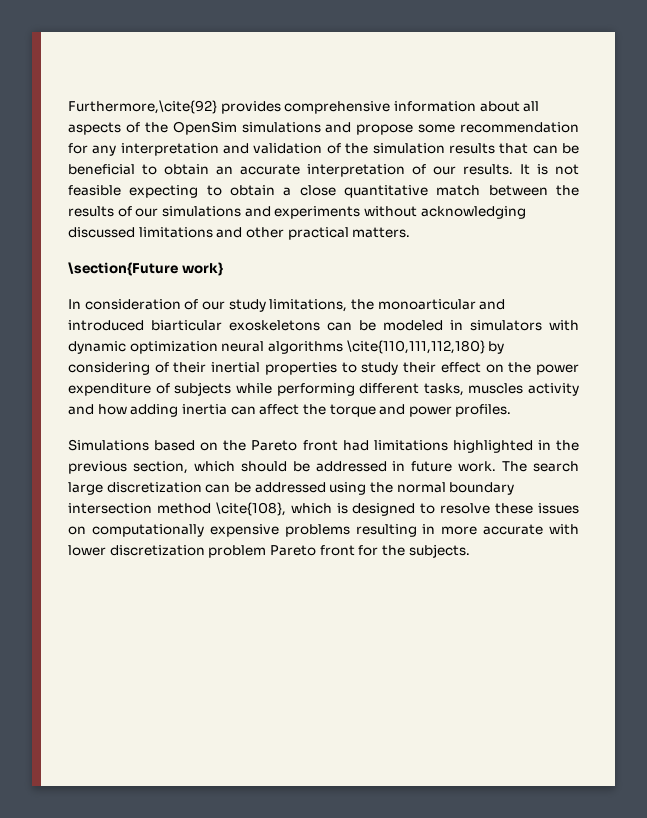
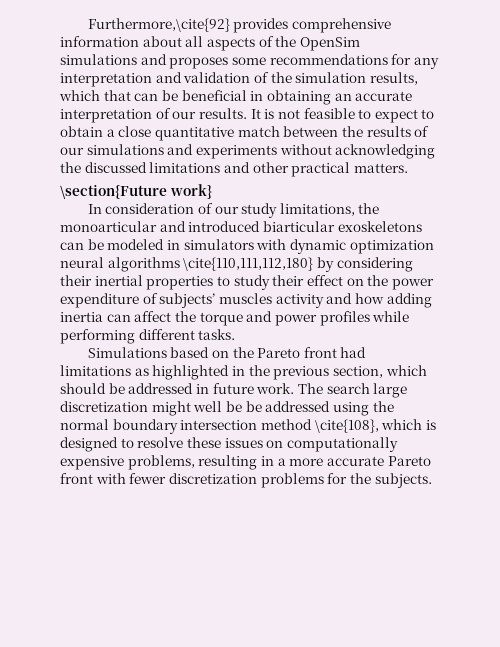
- Furthermore,\cite{92} provides comprehensive information about all aspects of the OpenSim simulations and propose some recommendation for any interpretation and validation of the simulation results that can be beneficial to obtain an accurate interpretation of our results.
+ Furthermore,\cite{92} provides comprehensive information about all aspects of the OpenSim simulations and proposes some recommendations for any interpretation and validation of the simulation results, which that can be beneficial in obtaining an accurate interpretation of our results.
- It is not feasible expecting to obtain a close quantitative match between the results of our simulations and experiments without acknowledging discussed limitations and other practical matters.
+ It is not feasible to expect to obtain a close quantitative match between the results of our simulations and experiments without acknowledging the discussed limitations and other practical matters.
- In consideration of our study limitations, the monoarticular and introduced biarticular exoskeletons can be modeled in simulators with dynamic optimization neural algorithms \cite{110,111,112,180} by considering of their inertial properties to study their effect on the power expenditure of subjects while performing different tasks, muscles activity and how adding inertia can affect the torque and power profiles.
+ In consideration of our study limitations, the monoarticular and introduced biarticular exoskeletons can be modeled in simulators with dynamic optimization neural algorithms \cite{110,111,112,180} by considering their inertial properties to study their effect on the power expenditure of subjects’ muscles activity and how adding inertia can affect the torque and power profiles while performing different tasks.
- Simulations based on the Pareto front had limitations highlighted in the previous section, which should be addressed in future work.
+ Simulations based on the Pareto front had limitations as highlighted in the previous section, which should be addressed in future work.
- The search large discretization can be addressed using the normal boundary intersection method \cite{108}, which is designed to resolve these issues on computationally expensive problems resulting in more accurate with lower discretization problem Pareto front for the subjects.
+ The search large discretization might well be be addressed using the normal boundary intersection method \cite{108}, which is designed to resolve these issues on computationally expensive problems, resulting in a more accurate Pareto front with fewer discretization problems for the subjects.

